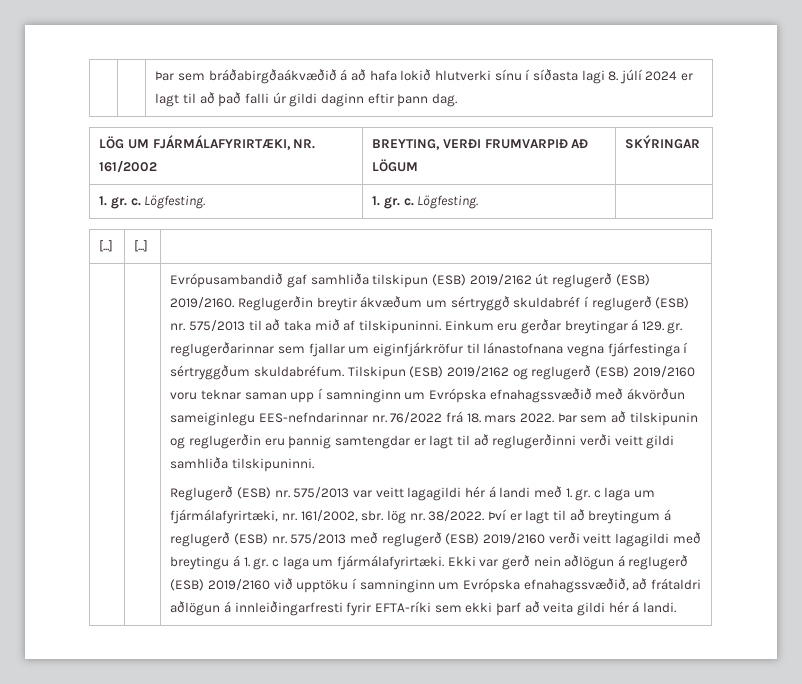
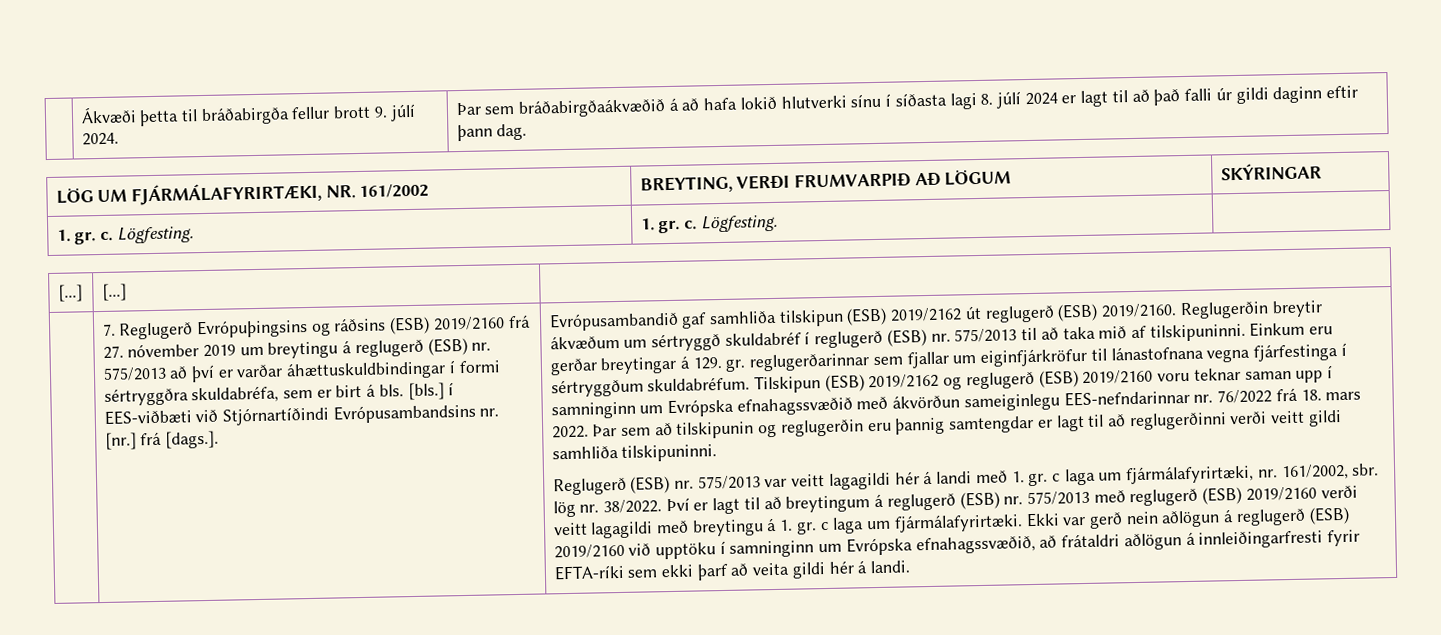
- | | Þar sem bráðabirgðaákvæðið á að hafa lokið hlutverki sínu í síðasta lagi 8. júlí 2024 er lagt til að það falli úr gildi daginn eftir þann dag.
+ | Ákvæði þetta til bráðabirgða fellur brott 9. júlí 2024. | Þar sem bráðabirgðaákvæðið á að hafa lokið hlutverki sínu í síðasta lagi 8. júlí 2024 er lagt til að það falli úr gildi daginn eftir þann dag.
+ 7. Reglugerð Evrópuþingsins og ráðsins (ESB) 2019/2160 frá 27. nóvember 2019 um breytingu á reglugerð (ESB) nr. 575/2013 að því er varðar áhættuskuldbindingar í formi sértryggðra skuldabréfa, sem er birt á bls. [bls.] í EES-viðbæti við Stjórnartíðindi Evrópusambandsins nr. [nr.] frá [dags.].

